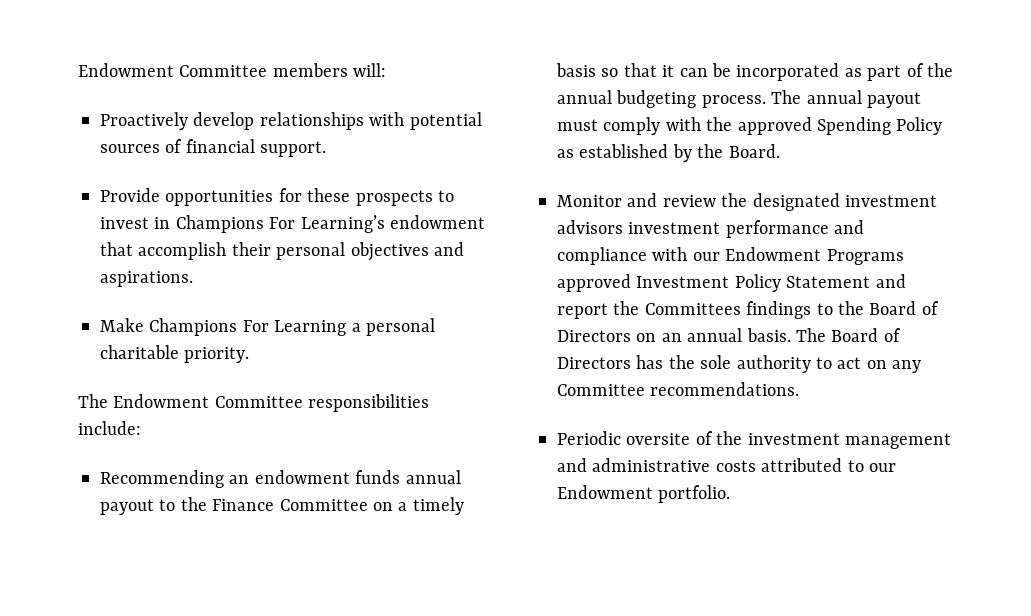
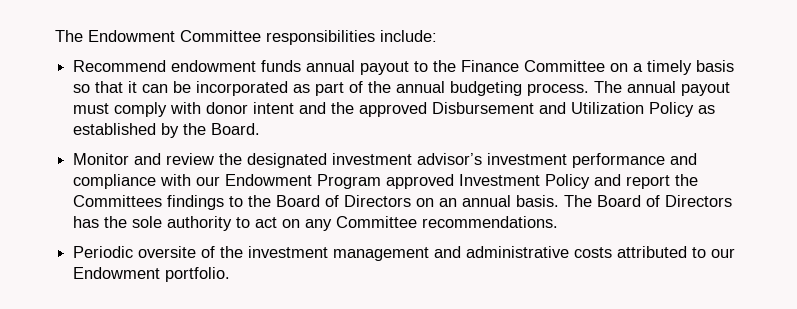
- Endowment Committee members will:
- Proactively develop relationships with potential sources of financial support.
- Provide opportunities for these prospects to invest in Champions For Learning’s endowment that accomplish their personal objectives and aspirations.
- Make Champions For Learning a personal charitable priority.
- Recommending an endowment funds annual payout to the Finance Committee on a timely basis so that it can be incorporated as part of the annual budgeting process.
+ Recommend endowment funds annual payout to the Finance Committee on a timely basis so that it can be incorporated as part of the annual budgeting process.
- The annual payout must comply with the approved Spending Policy as established by the Board.
+ The annual payout must comply with donor intent and the approved Disbursement and Utilization Policy as established by the Board.
- Monitor and review the designated investment advisors investment performance and compliance with our Endowment Programs approved Investment Policy Statement and report the Committees findings to the Board of Directors on an annual basis.
+ Monitor and review the designated investment advisor’s investment performance and compliance with our Endowment Program approved Investment Policy and report the Committees findings to the Board of Directors on an annual basis.

